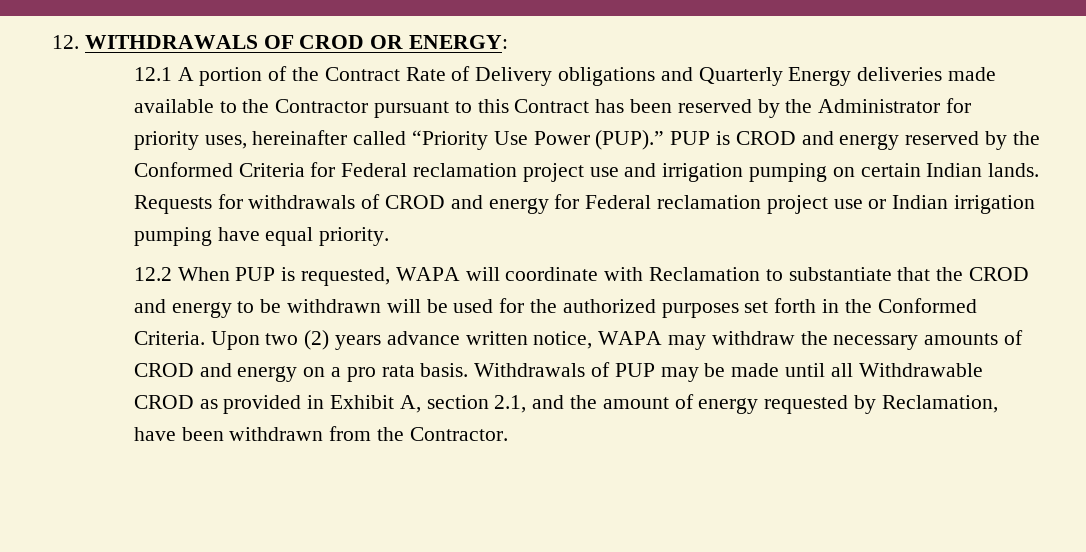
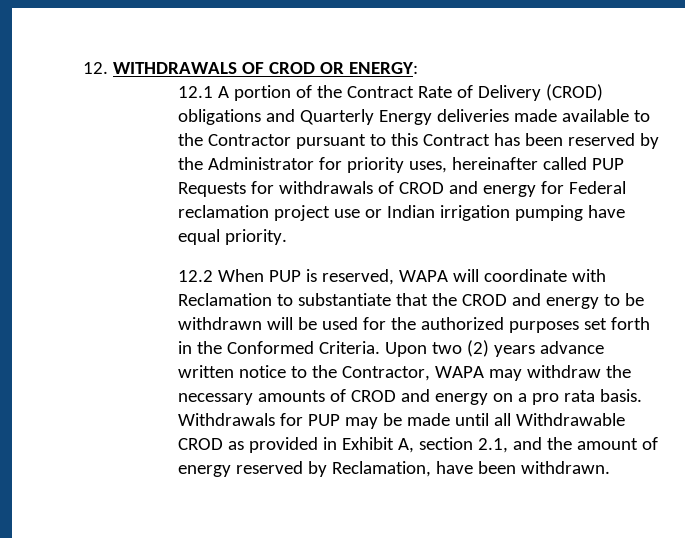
- 12.1 A portion of the Contract Rate of Delivery obligations and Quarterly Energy deliveries made available to the Contractor pursuant to this Contract has been reserved by the Administrator for priority uses, hereinafter called “Priority Use Power (PUP).” PUP is CROD and energy reserved by the Conformed Criteria for Federal reclamation project use and irrigation pumping on certain Indian lands. Requests for withdrawals of CROD and energy for Federal reclamation project use or Indian irrigation pumping have equal priority.
+ 12.1 A portion of the Contract Rate of Delivery (CROD) obligations and Quarterly Energy deliveries made available to the Contractor pursuant to this Contract has been reserved by the Administrator for priority uses, hereinafter called PUP Requests for withdrawals of CROD and energy for Federal reclamation project use or Indian irrigation pumping have equal priority.
- 12.2 When PUP is requested, WAPA will coordinate with Reclamation to substantiate that the CROD and energy to be withdrawn will be used for the authorized purposes set forth in the Conformed Criteria.
+ 12.2 When PUP is reserved, WAPA will coordinate with Reclamation to substantiate that the CROD and energy to be withdrawn will be used for the authorized purposes set forth in the Conformed Criteria.
- Upon two (2) years advance written notice, WAPA may withdraw the necessary amounts of CROD and energy on a pro rata basis.
+ Upon two (2) years advance written notice to the Contractor, WAPA may withdraw the necessary amounts of CROD and energy on a pro rata basis.
- Withdrawals of PUP may be made until all Withdrawable CROD as provided in Exhibit A, section 2.1, and the amount of energy requested by Reclamation, have been withdrawn from the Contractor.
+ Withdrawals for PUP may be made until all Withdrawable CROD as provided in Exhibit A, section 2.1, and the amount of energy reserved by Reclamation, have been withdrawn.

